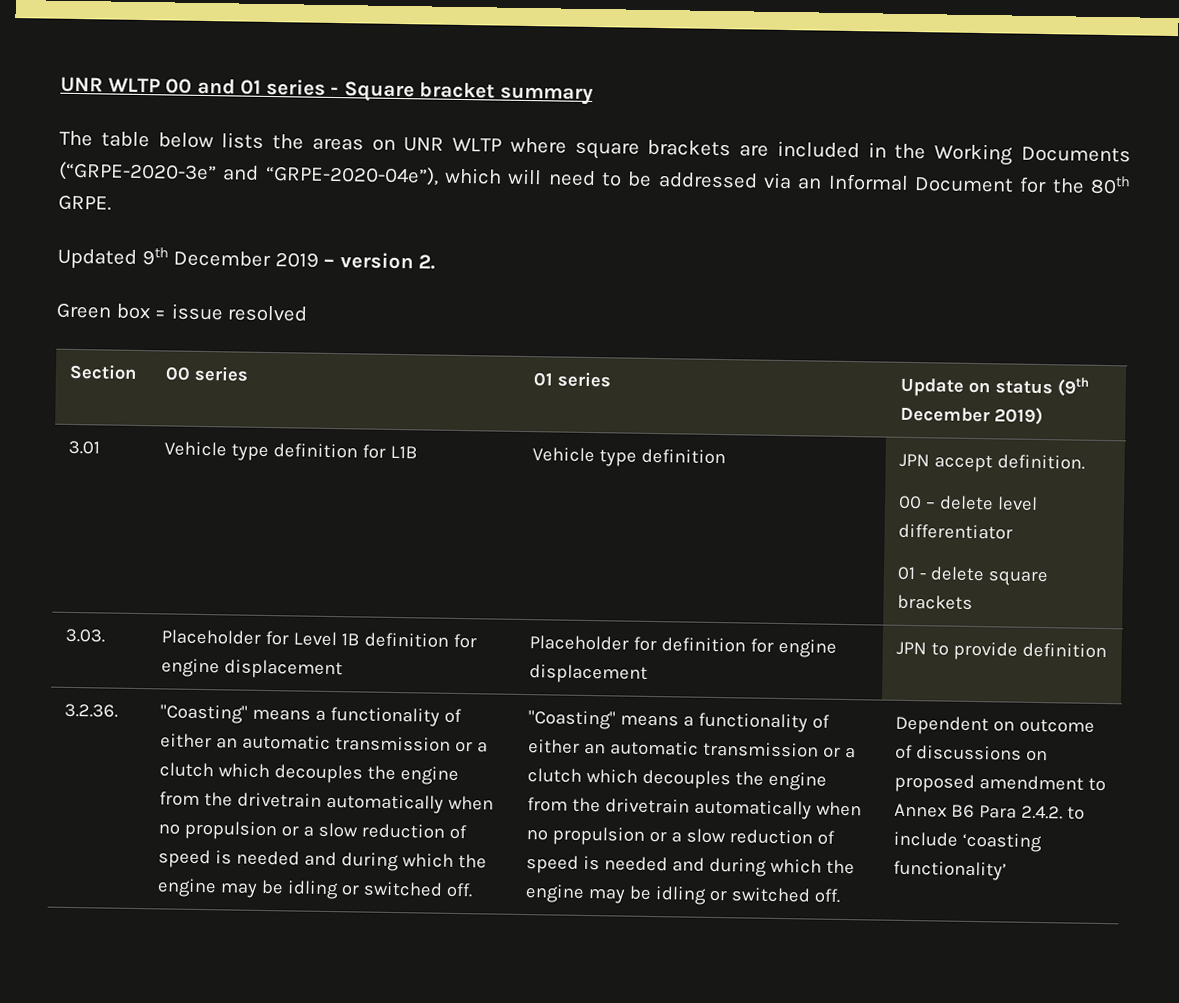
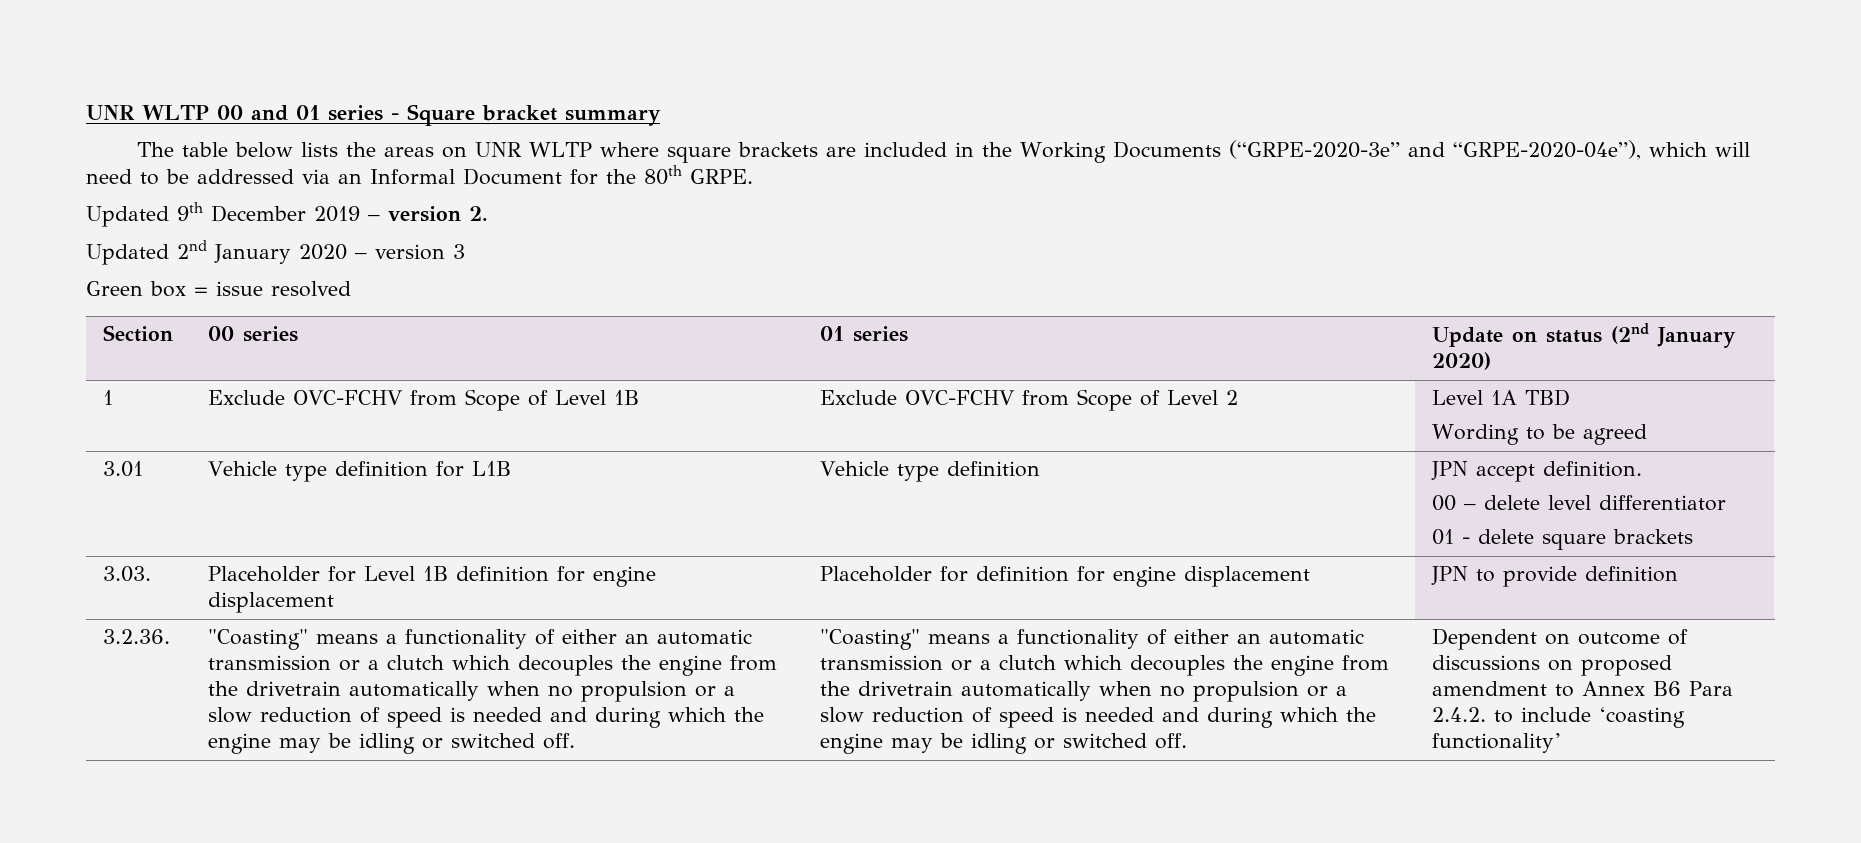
+ Updated 2nd January 2020 – version 3
- Section | 00 series | 01 series | Update on status (9th December 2019)
+ Section | 00 series | 01 series | Update on status (2nd January 2020)
+ 1 | Exclude OVC-FCHV from Scope of Level 1B | Exclude OVC-FCHV from Scope of Level 2 | Level 1A TBD
+ Wording to be agreed

